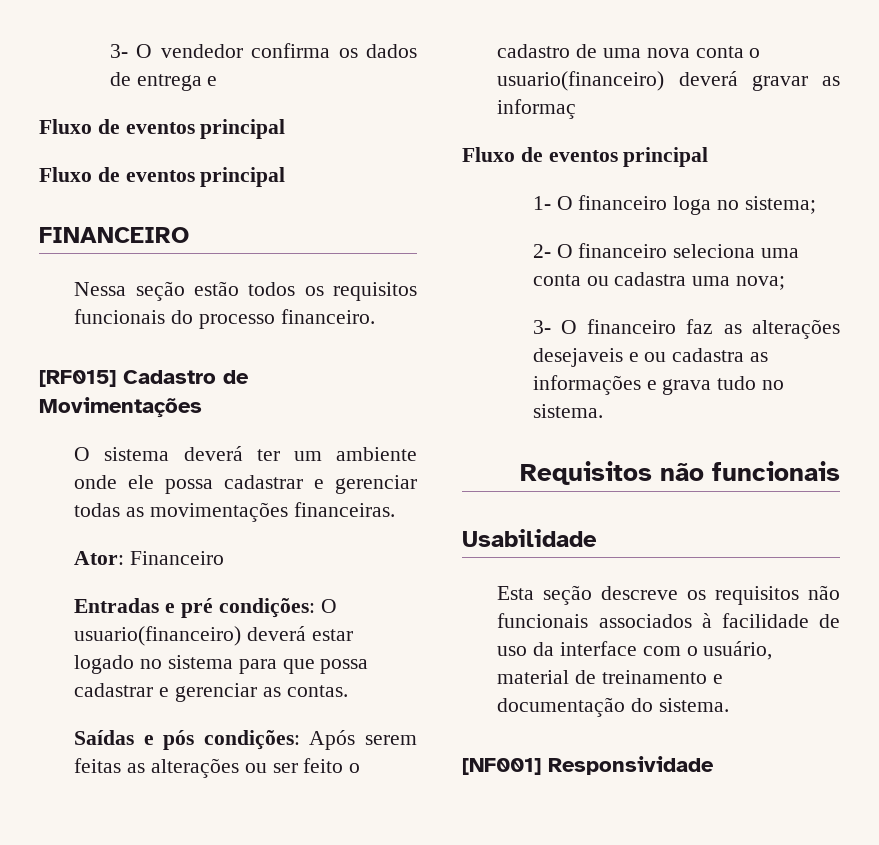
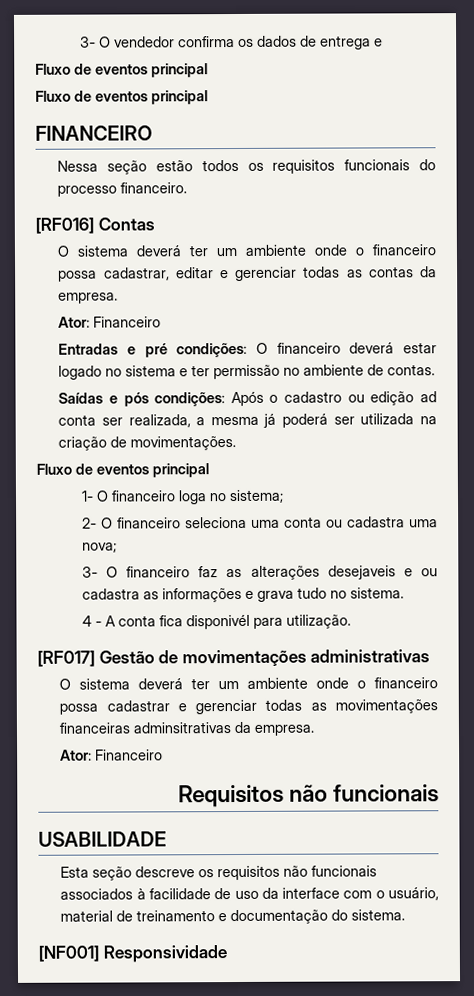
- [RF015] Cadastro de Movimentações
- O sistema deverá ter um ambiente onde ele possa cadastrar e gerenciar todas as movimentações financeiras.
+ [RF016] Contas
+ O sistema deverá ter um ambiente onde o financeiro possa cadastrar, editar e gerenciar todas as contas da empresa.
- Entradas e pré condições: O usuario(financeiro) deverá estar logado no sistema para que possa cadastrar e gerenciar as contas.
+ Entradas e pré condições: O financeiro deverá estar logado no sistema e ter permissão no ambiente de contas.
- Saídas e pós condições: Após serem feitas as alterações ou ser feito o cadastro de uma nova conta o usuario(financeiro) deverá gravar as informaç
+ Saídas e pós condições: Após o cadastro ou edição ad conta ser realizada, a mesma já poderá ser utilizada na criação de movimentações.
+ 4 - A conta fica disponivél para utilização.
+ [RF017] Gestão de movimentações administrativas
+ O sistema deverá ter um ambiente onde o financeiro possa cadastrar e gerenciar todas as movimentações financeiras adminsitrativas da empresa.
+ Ator: Financeiro
- Usabilidade
+ USABILIDADE

